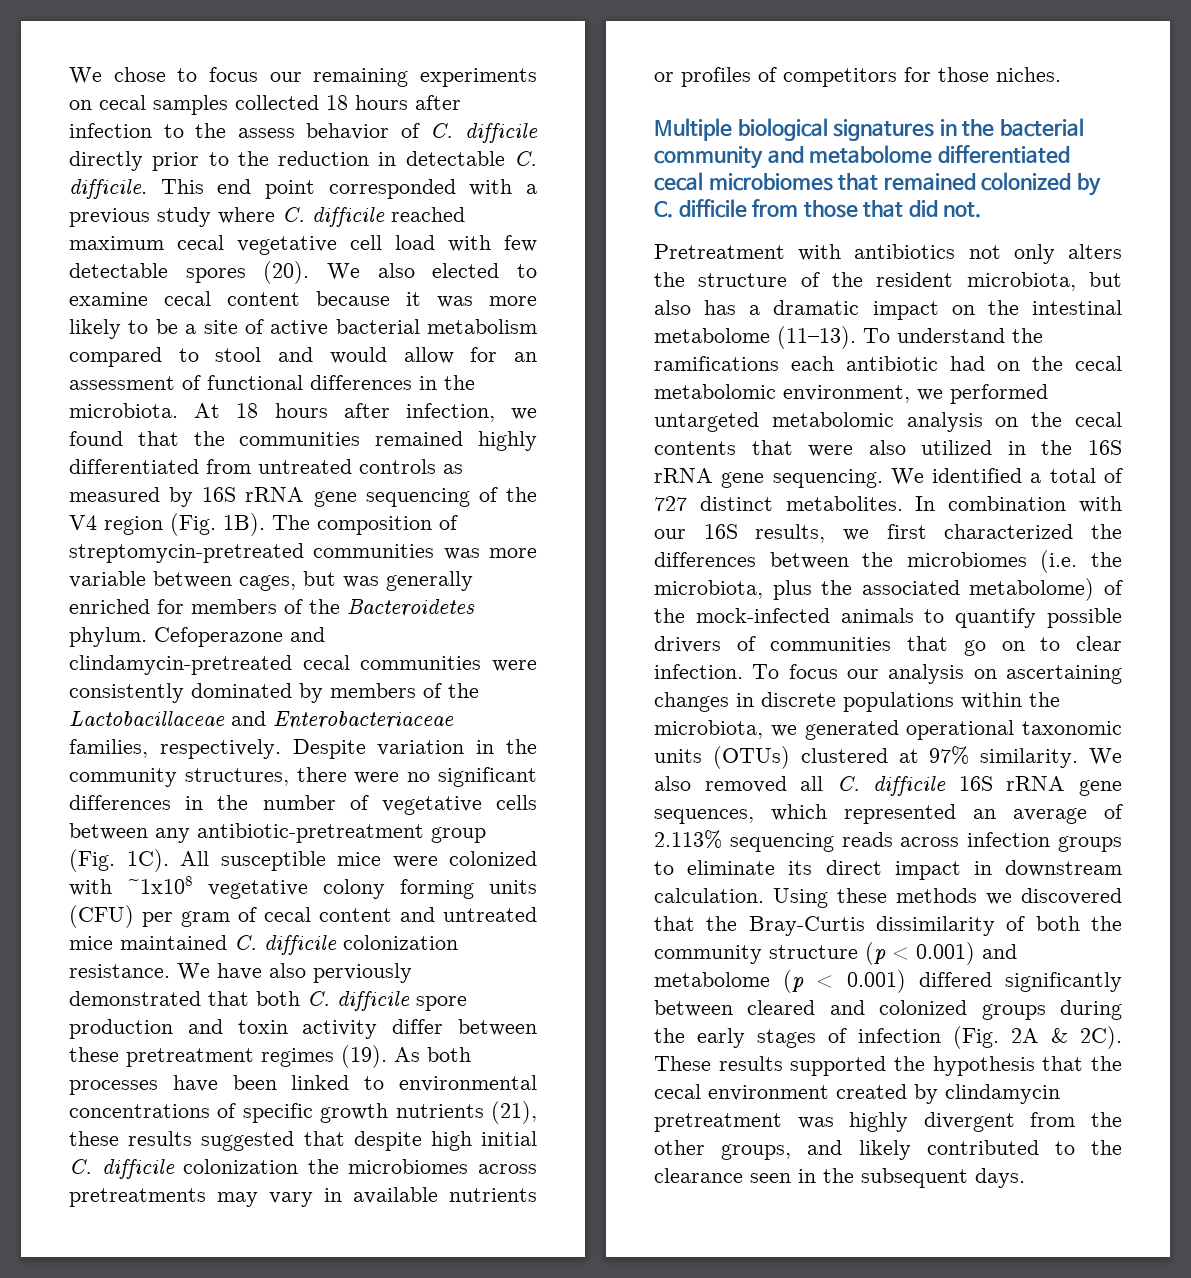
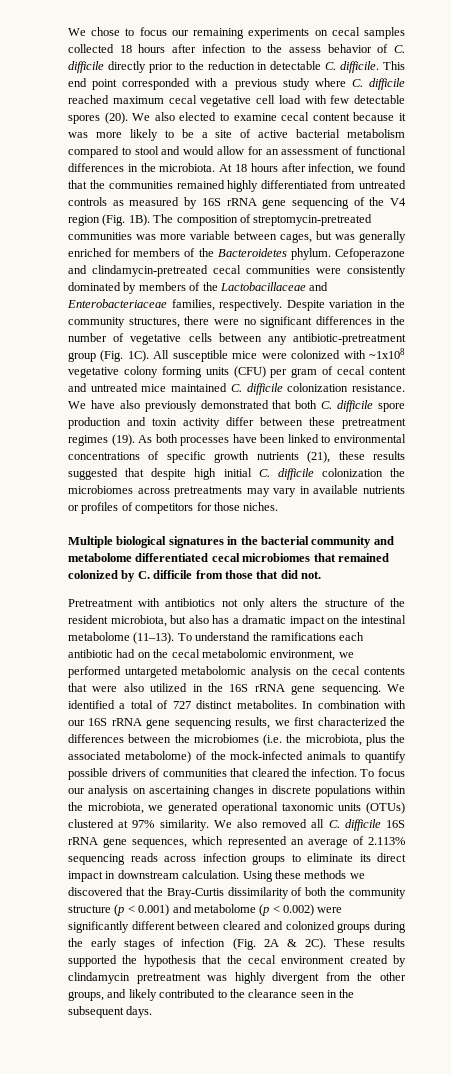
- We have also perviously demonstrated that both C. difficile spore production and toxin activity differ between these pretreatment regimes (19).
+ We have also previously demonstrated that both C. difficile spore production and toxin activity differ between these pretreatment regimes (19).
- In combination with our 16S results, we first characterized the differences between the microbiomes (i.e. the microbiota, plus the associated metabolome) of the mock-infected animals to quantify possible drivers of communities that go on to clear infection.
+ In combination with our 16S rRNA gene sequencing results, we first characterized the differences between the microbiomes (i.e. the microbiota, plus the associated metabolome) of the mock-infected animals to quantify possible drivers of communities that cleared the infection.
- Using these methods we discovered that the Bray-Curtis dissimilarity of both the community structure (p < 0.001) and metabolome (p < 0.001) differed significantly between cleared and colonized groups during the early stages of infection (Fig. 2A & 2C).
+ Using these methods we discovered that the Bray-Curtis dissimilarity of both the community structure (p < 0.001) and metabolome (p < 0.002) were significantly different between cleared and colonized groups during the early stages of infection (Fig. 2A & 2C).

